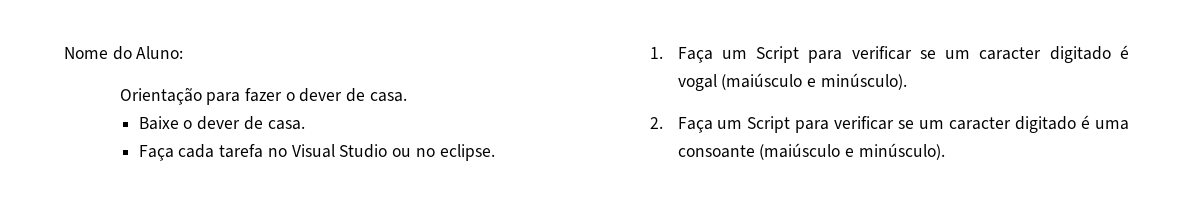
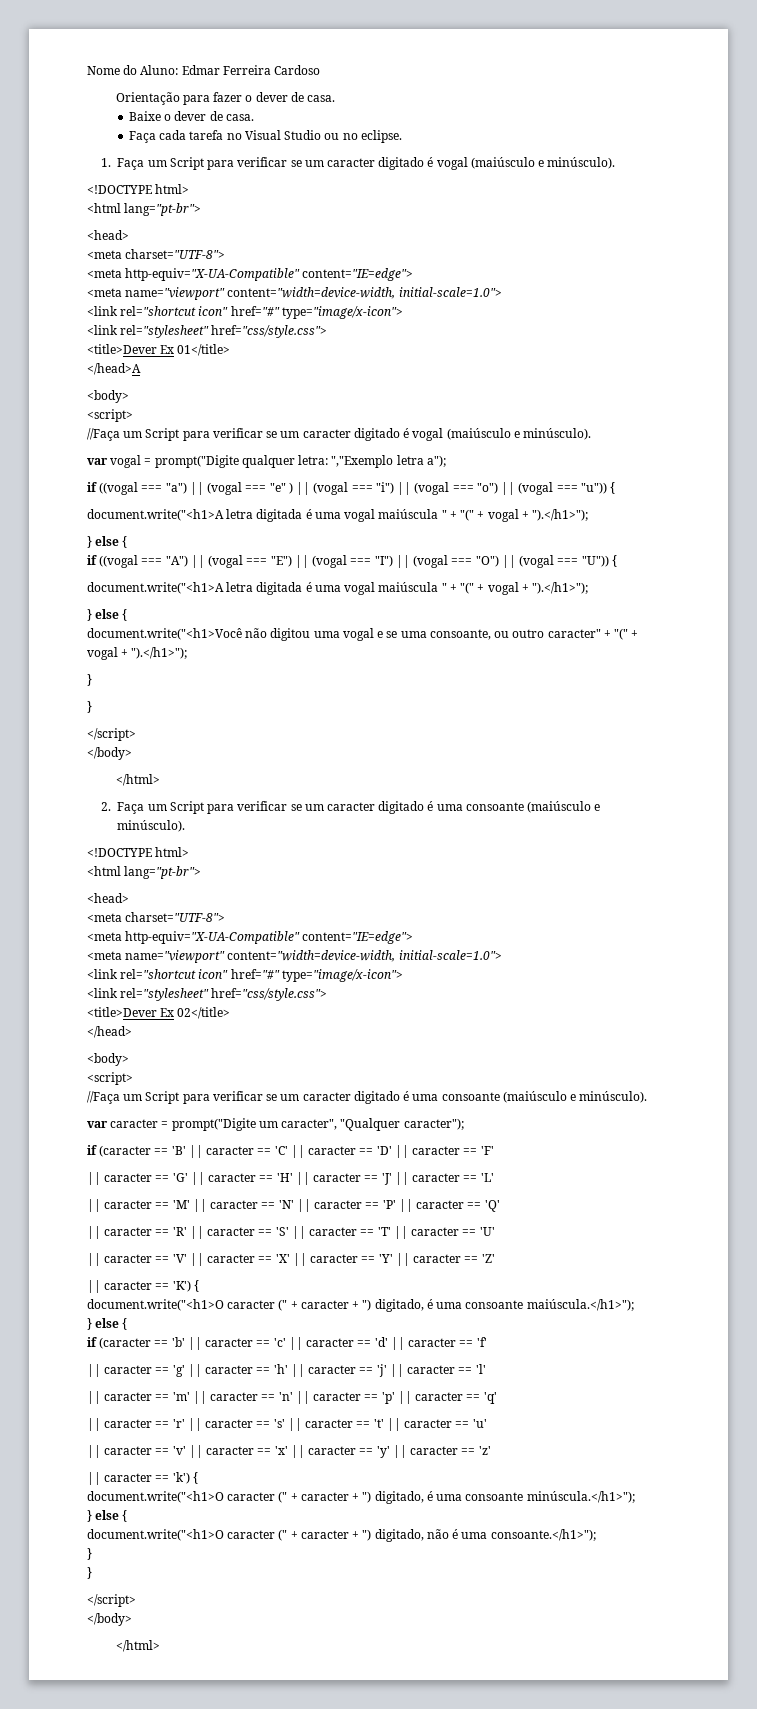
- Nome do Aluno:
+ Nome do Aluno: Edmar Ferreira Cardoso
  1. Faça um Script para verificar se um caracter digitado é vogal (maiúsculo e minúsculo).
+ <!DOCTYPE html>
+ <html lang="pt-br">
+ <head>
+ <meta charset="UTF-8">
+ <meta http-equiv="X-UA-Compatible" content="IE=edge">
+ <meta name="viewport" content="width=device-width, initial-scale=1.0">
+ <link rel="shortcut icon" href="#" type="image/x-icon">
+ <link rel="stylesheet" href="css/style.css">
+ <title>Dever Ex 01</title>
+ </head>A
+ <body>
+ <script>
+ //Faça um Script para verificar se um caracter digitado é vogal (maiúsculo e minúsculo).
+ var vogal = prompt("Digite qualquer letra: ","Exemplo letra a");
+ if ((vogal === "a") || (vogal === "e" ) || (vogal === "i") || (vogal === "o") || (vogal === "u")) {
+ document.write("<h1>A letra digitada é uma vogal maiúscula " + "(" + vogal + ").</h1>");
+ } else {
+ if ((vogal === "A") || (vogal === "E") || (vogal === "I") || (vogal === "O") || (vogal === "U")) {
+ document.write("<h1>A letra digitada é uma vogal maiúscula " + "(" + vogal + ").</h1>");
+ } else {
+ document.write("<h1>Você não digitou uma vogal e se uma consoante, ou outro caracter" + "(" + vogal + ").</h1>");
+ }
+ }
+ </script>
+ </body>
+ </html>
  2. Faça um Script para verificar se um caracter digitado é uma consoante (maiúsculo e minúsculo).
+ <!DOCTYPE html>
+ <html lang="pt-br">
+ <head>
+ <meta charset="UTF-8">
+ <meta http-equiv="X-UA-Compatible" content="IE=edge">
+ <meta name="viewport" content="width=device-width, initial-scale=1.0">
+ <link rel="shortcut icon" href="#" type="image/x-icon">
+ <link rel="stylesheet" href="css/style.css">
+ <title>Dever Ex 02</title>
+ </head>
+ <body>
+ <script>
+ //Faça um Script para verificar se um caracter digitado é uma consoante (maiúsculo e minúsculo).
+ var caracter = prompt("Digite um caracter", "Qualquer caracter");
+ if (caracter == 'B' || caracter == 'C' || caracter == 'D' || caracter == 'F'
+ || caracter == 'G' || caracter == 'H' || caracter == 'J' || caracter == 'L'
+ || caracter == 'M' || caracter == 'N' || caracter == 'P' || caracter == 'Q'
+ || caracter == 'R' || caracter == 'S' || caracter == 'T' || caracter == 'U'
+ || caracter == 'V' || caracter == 'X' || caracter == 'Y' || caracter == 'Z'
+ || caracter == 'K') {
+ document.write("<h1>O caracter (" + caracter + ") digitado, é uma consoante maiúscula.</h1>");
+ } else {
+ if (caracter == 'b' || caracter == 'c' || caracter == 'd' || caracter == 'f'
+ || caracter == 'g' || caracter == 'h' || caracter == 'j' || caracter == 'l'
+ || caracter == 'm' || caracter == 'n' || caracter == 'p' || caracter == 'q'
+ || caracter == 'r' || caracter == 's' || caracter == 't' || caracter == 'u'
+ || caracter == 'v' || caracter == 'x' || caracter == 'y' || caracter == 'z'
+ || caracter == 'k') {
+ document.write("<h1>O caracter (" + caracter + ") digitado, é uma consoante minúscula.</h1>");
+ } else {
+ document.write("<h1>O caracter (" + caracter + ") digitado, não é uma consoante.</h1>");
+ }
+ }
+ </script>
+ </body>
+ </html>

